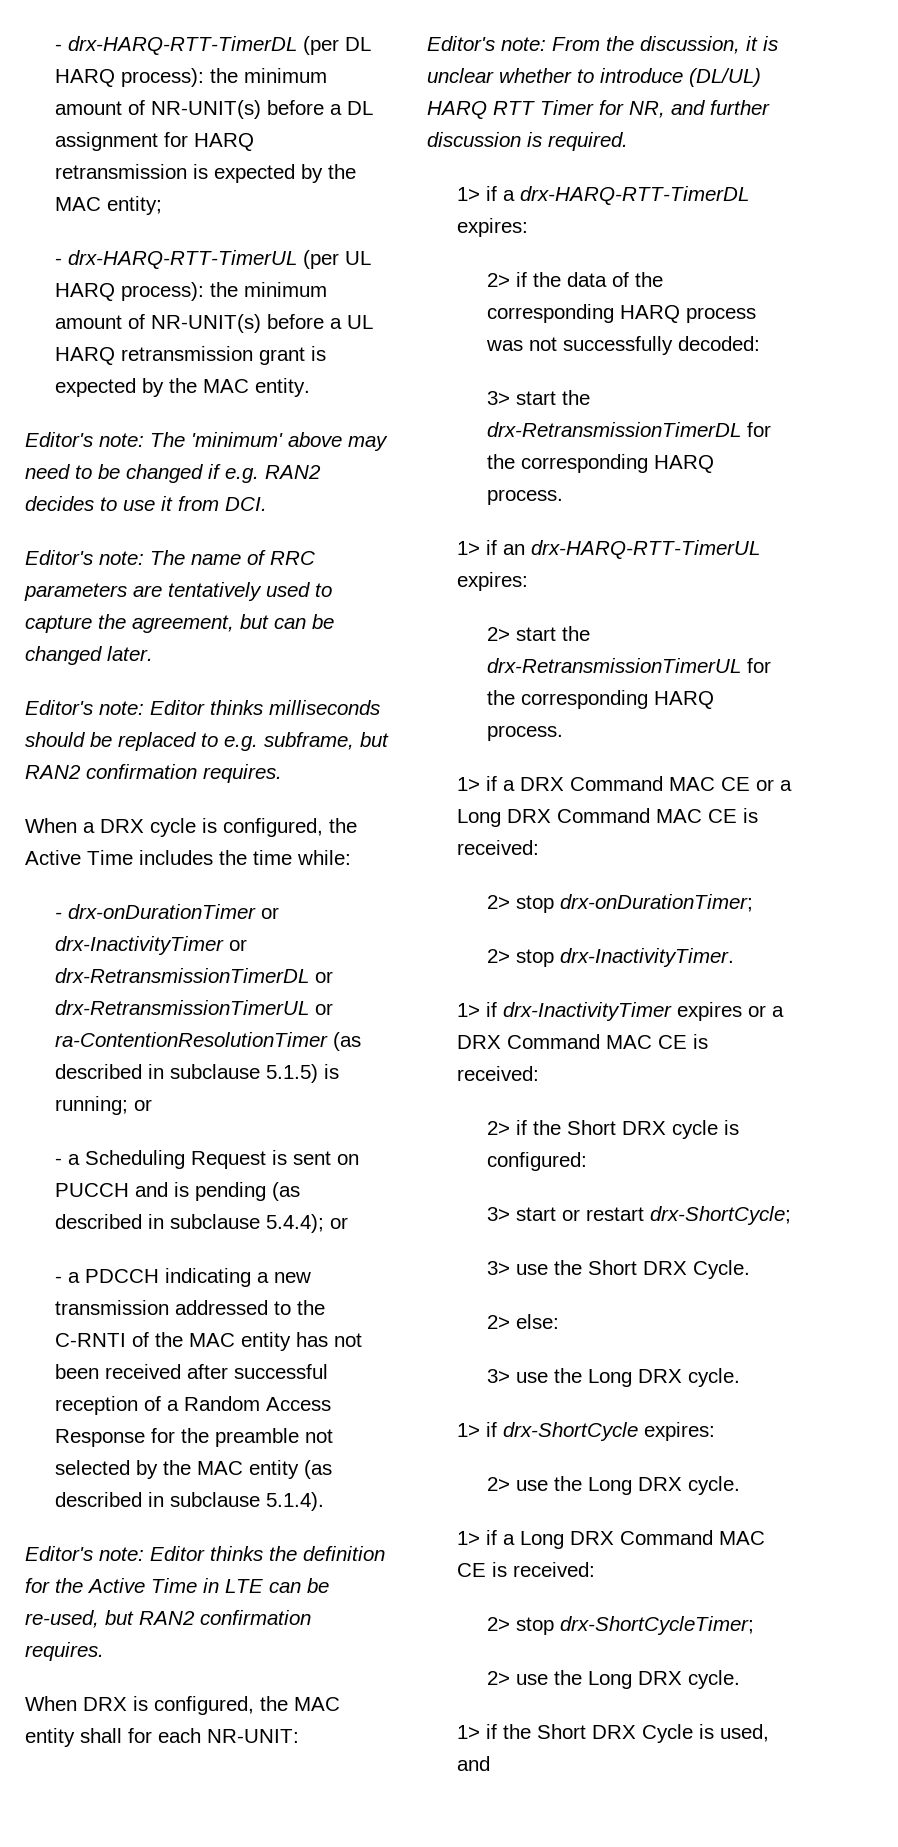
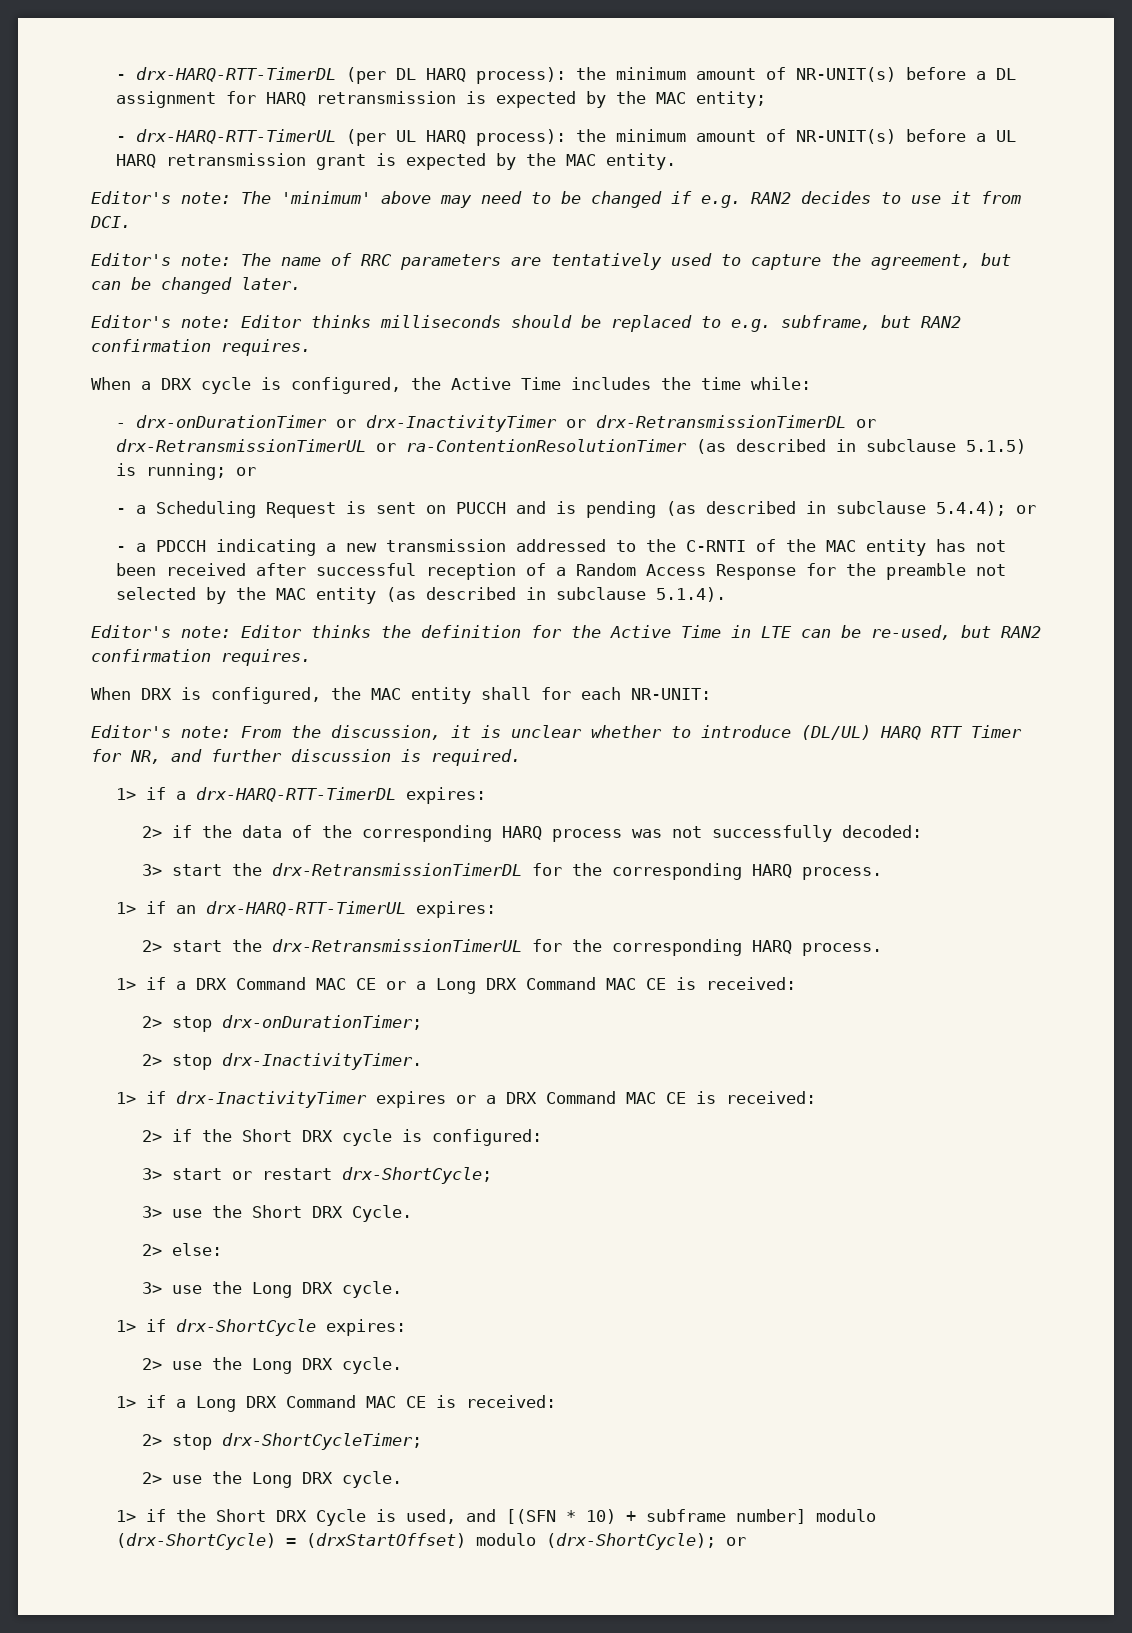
- 1> if the Short DRX Cycle is used, and
+ 1> if the Short DRX Cycle is used, and [(SFN * 10) + subframe number] modulo (drx-ShortCycle) = (drxStartOffset) modulo (drx-ShortCycle); or

